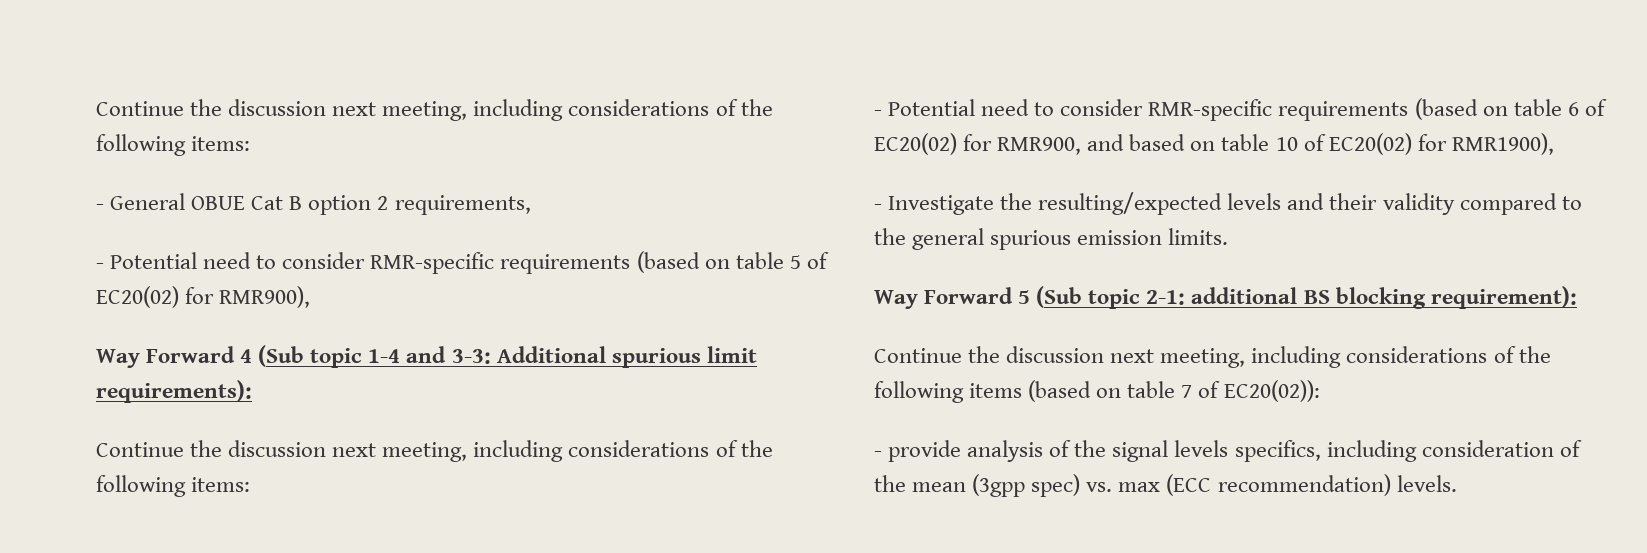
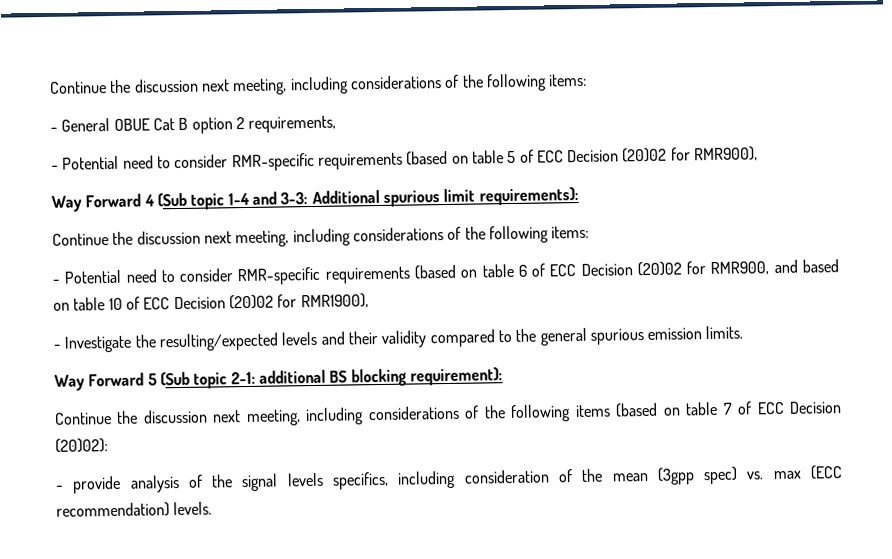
- - Potential need to consider RMR-specific requirements (based on table 5 of EC20(02) for RMR900),
+ - Potential need to consider RMR-specific requirements (based on table 5 of ECC Decision (20)02 for RMR900),
- - Potential need to consider RMR-specific requirements (based on table 6 of EC20(02) for RMR900, and based on table 10 of EC20(02) for RMR1900),
+ - Potential need to consider RMR-specific requirements (based on table 6 of ECC Decision (20)02 for RMR900, and based on table 10 of ECC Decision (20)02 for RMR1900),
- Continue the discussion next meeting, including considerations of the following items (based on table 7 of EC20(02)):
+ Continue the discussion next meeting, including considerations of the following items (based on table 7 of ECC Decision (20)02):

